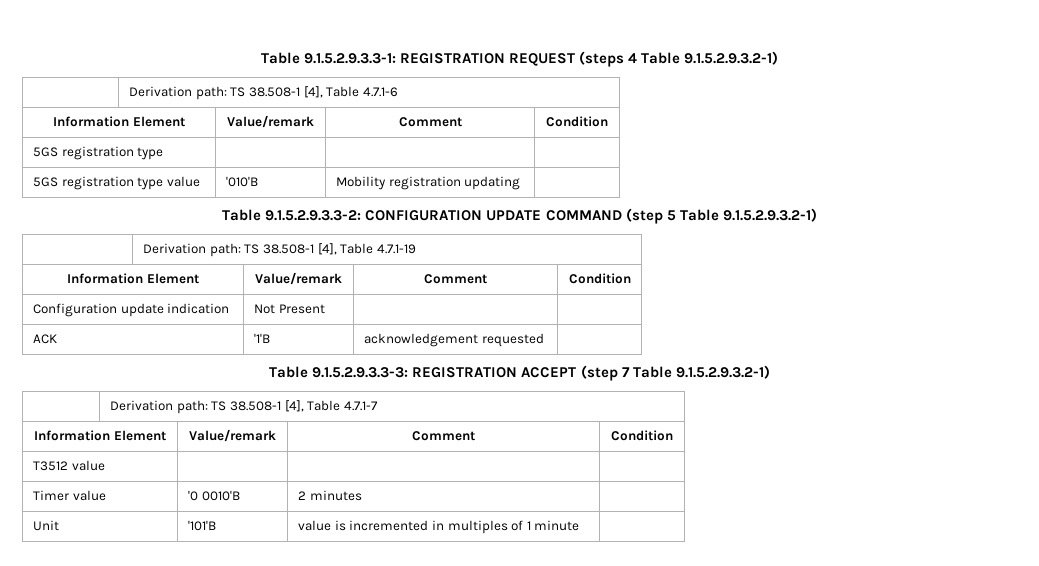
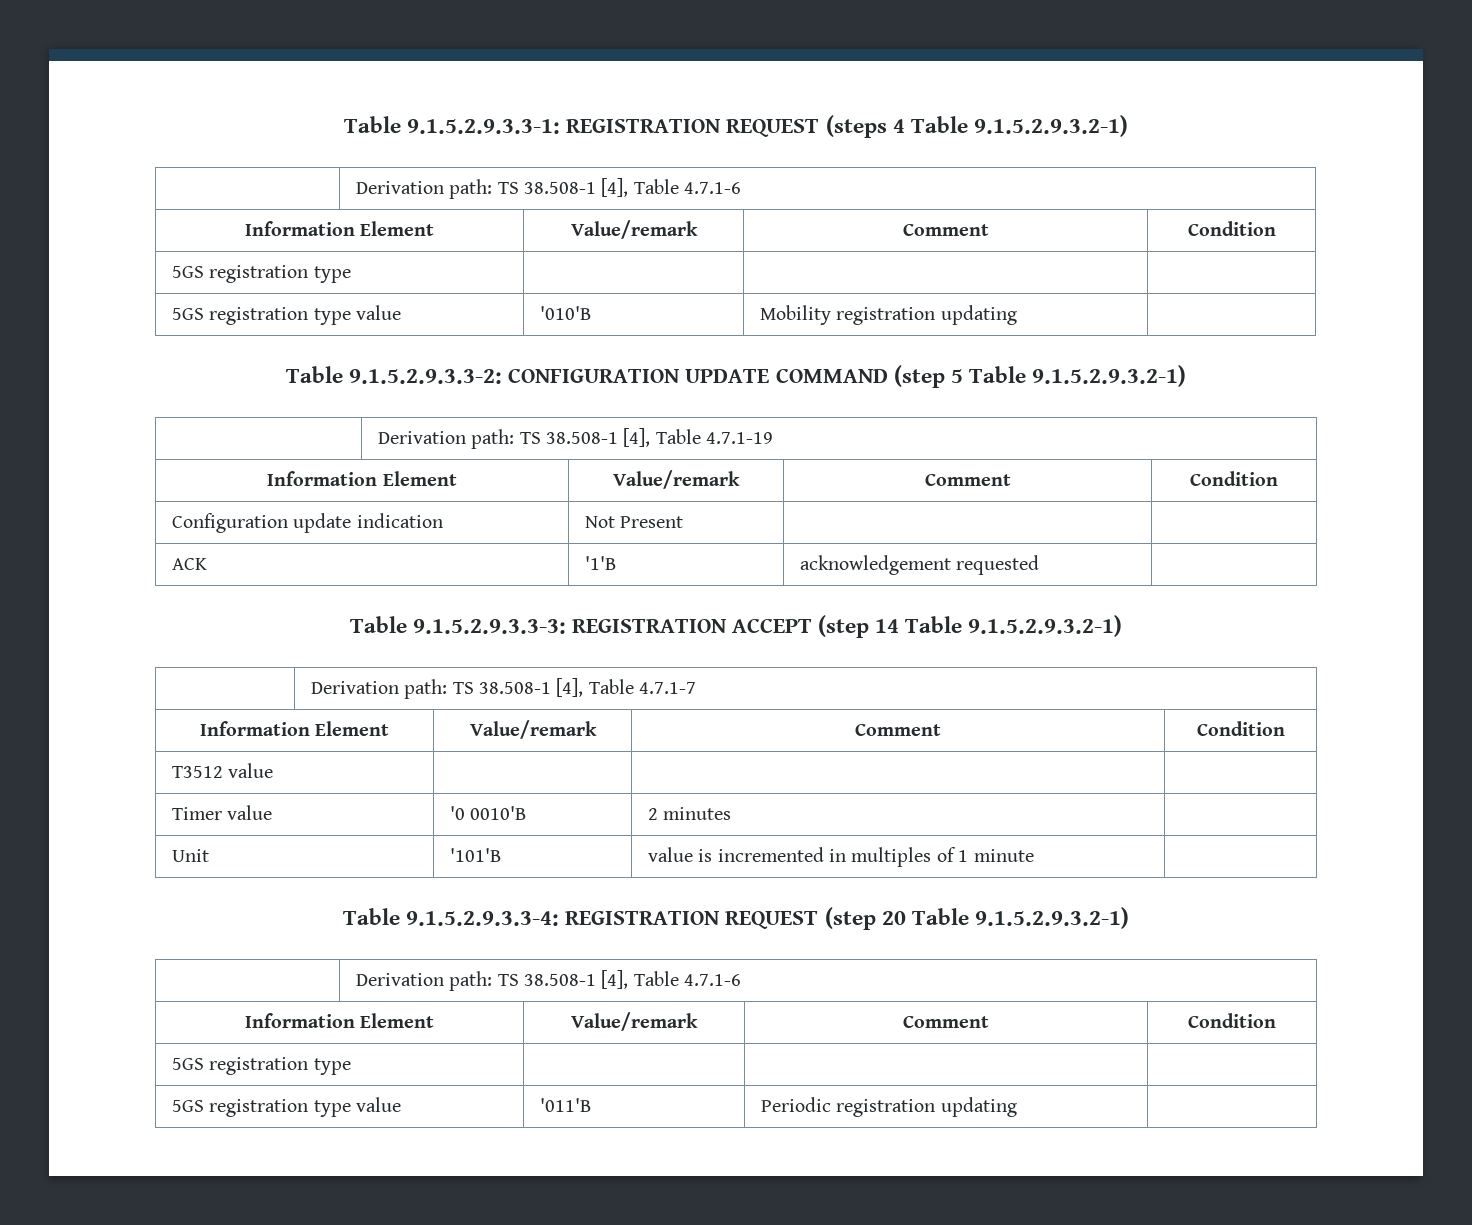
- Table 9.1.5.2.9.3.3-3: REGISTRATION ACCEPT (step 7 Table 9.1.5.2.9.3.2-1)
+ Table 9.1.5.2.9.3.3-3: REGISTRATION ACCEPT (step 14 Table 9.1.5.2.9.3.2-1)
+ Table 9.1.5.2.9.3.3-4: REGISTRATION REQUEST (step 20 Table 9.1.5.2.9.3.2-1)
+ | Derivation path: TS 38.508-1 [4], Table 4.7.1-6
+ Information Element | Value/remark | Comment | Condition
+ 5GS registration type | | |
+ 5GS registration type value | '011'B | Periodic registration updating |

